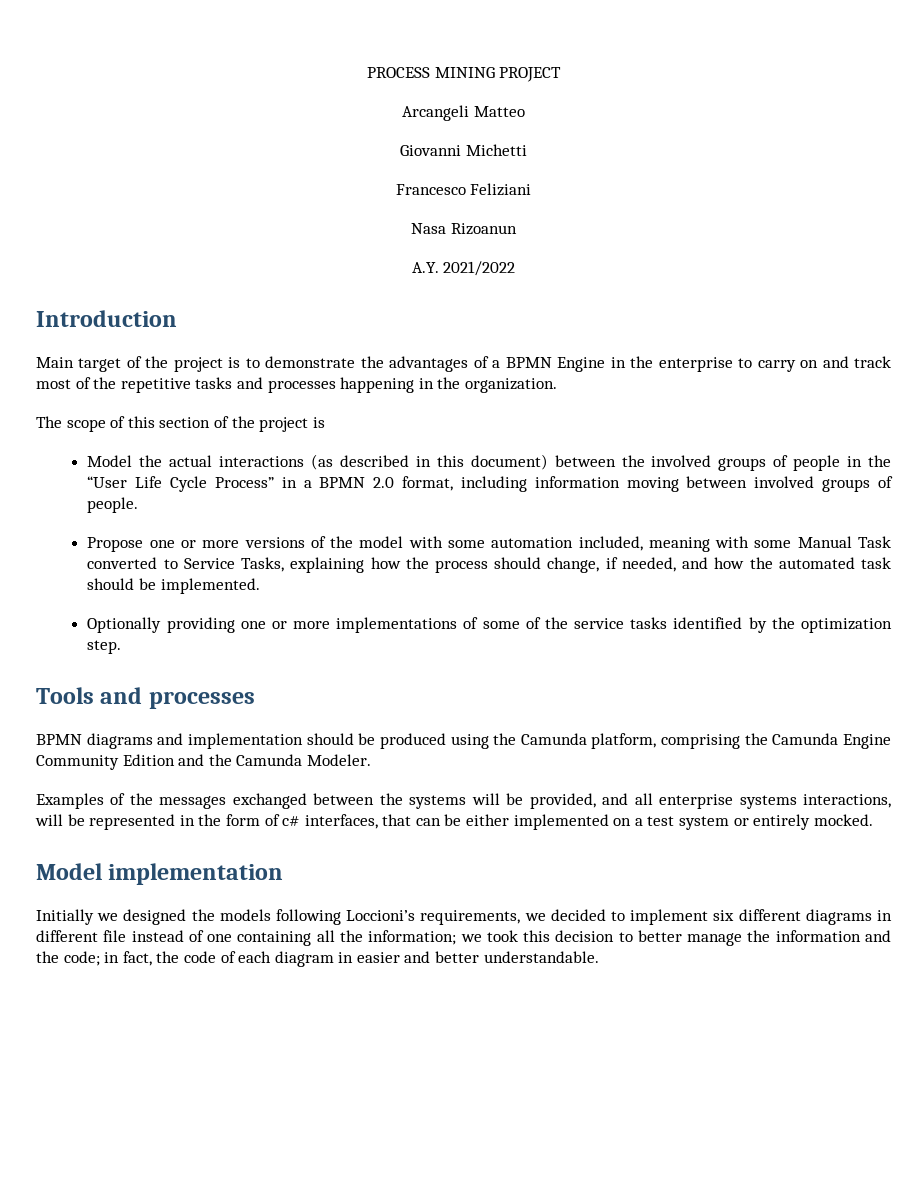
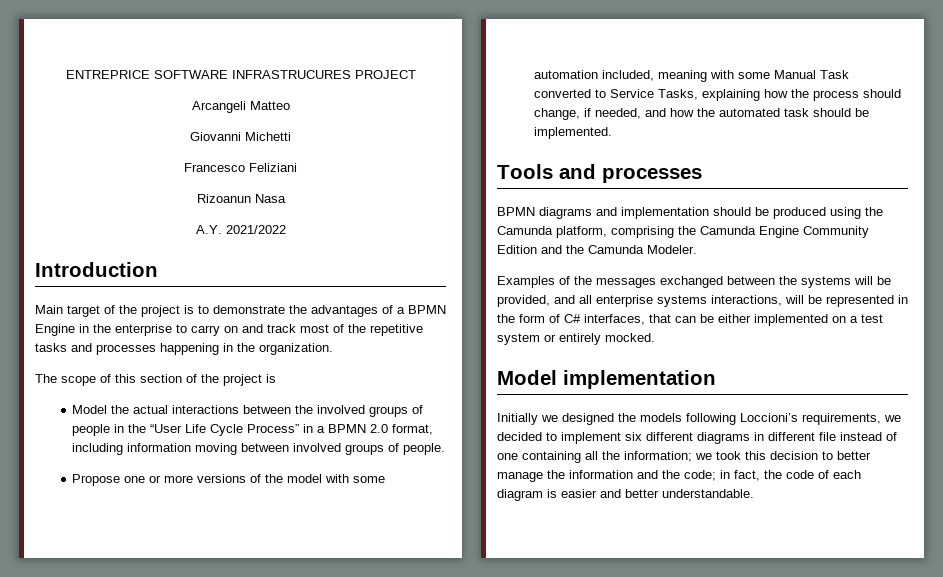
- PROCESS MINING PROJECT
+ ENTREPRICE SOFTWARE INFRASTRUCURES PROJECT
- Nasa Rizoanun
+ Rizoanun Nasa
- Model the actual interactions (as described in this document) between the involved groups of people in the “User Life Cycle Process” in a BPMN 2.0 format, including information moving between involved groups of people.
+ Model the actual interactions between the involved groups of people in the “User Life Cycle Process” in a BPMN 2.0 format, including information moving between involved groups of people.
- Optionally providing one or more implementations of some of the service tasks identified by the optimization step.
- Examples of the messages exchanged between the systems will be provided, and all enterprise systems interactions, will be represented in the form of c# interfaces, that can be either implemented on a test system or entirely mocked.
+ Examples of the messages exchanged between the systems will be provided, and all enterprise systems interactions, will be represented in the form of C# interfaces, that can be either implemented on a test system or entirely mocked.
- Initially we designed the models following Loccioni’s requirements, we decided to implement six different diagrams in different file instead of one containing all the information; we took this decision to better manage the information and the code; in fact, the code of each diagram in easier and better understandable.
+ Initially we designed the models following Loccioni’s requirements, we decided to implement six different diagrams in different file instead of one containing all the information; we took this decision to better manage the information and the code; in fact, the code of each diagram is easier and better understandable.

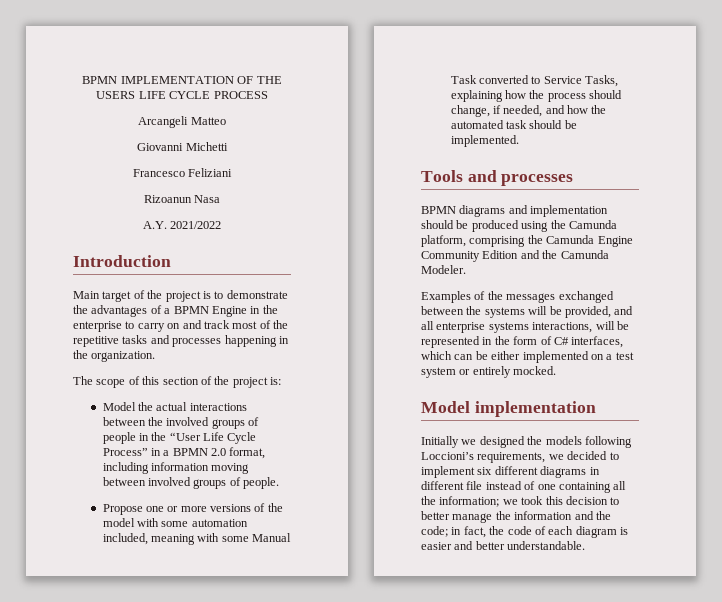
- ENTREPRICE SOFTWARE INFRASTRUCURES PROJECT
+ BPMN IMPLEMENTATION OF THE USERS LIFE CYCLE PROCESS
- The scope of this section of the project is
+ The scope of this section of the project is:
- Examples of the messages exchanged between the systems will be provided, and all enterprise systems interactions, will be represented in the form of C# interfaces, that can be either implemented on a test system or entirely mocked.
+ Examples of the messages exchanged between the systems will be provided, and all enterprise systems interactions, will be represented in the form of C# interfaces, which can be either implemented on a test system or entirely mocked.

